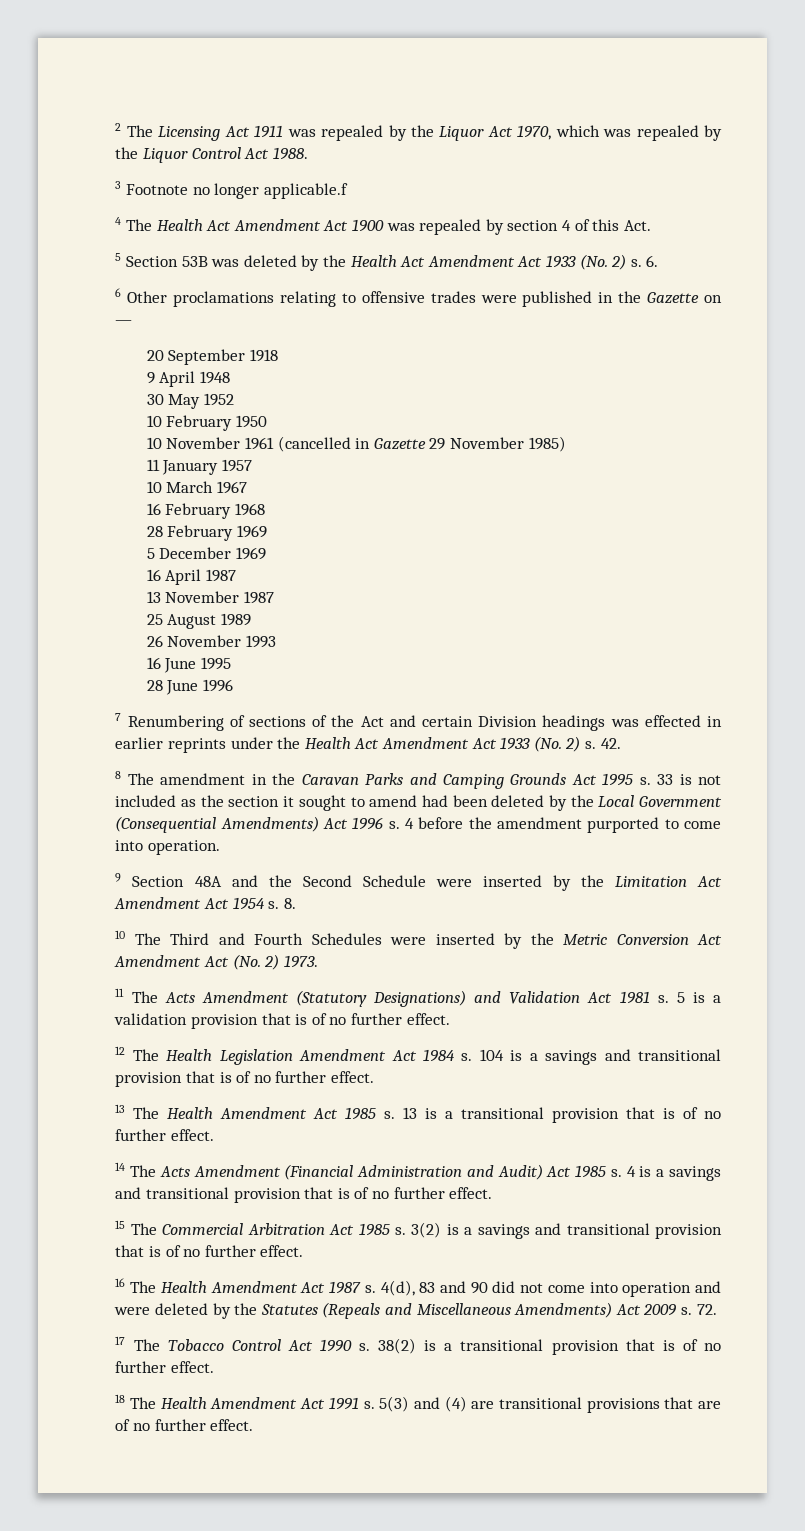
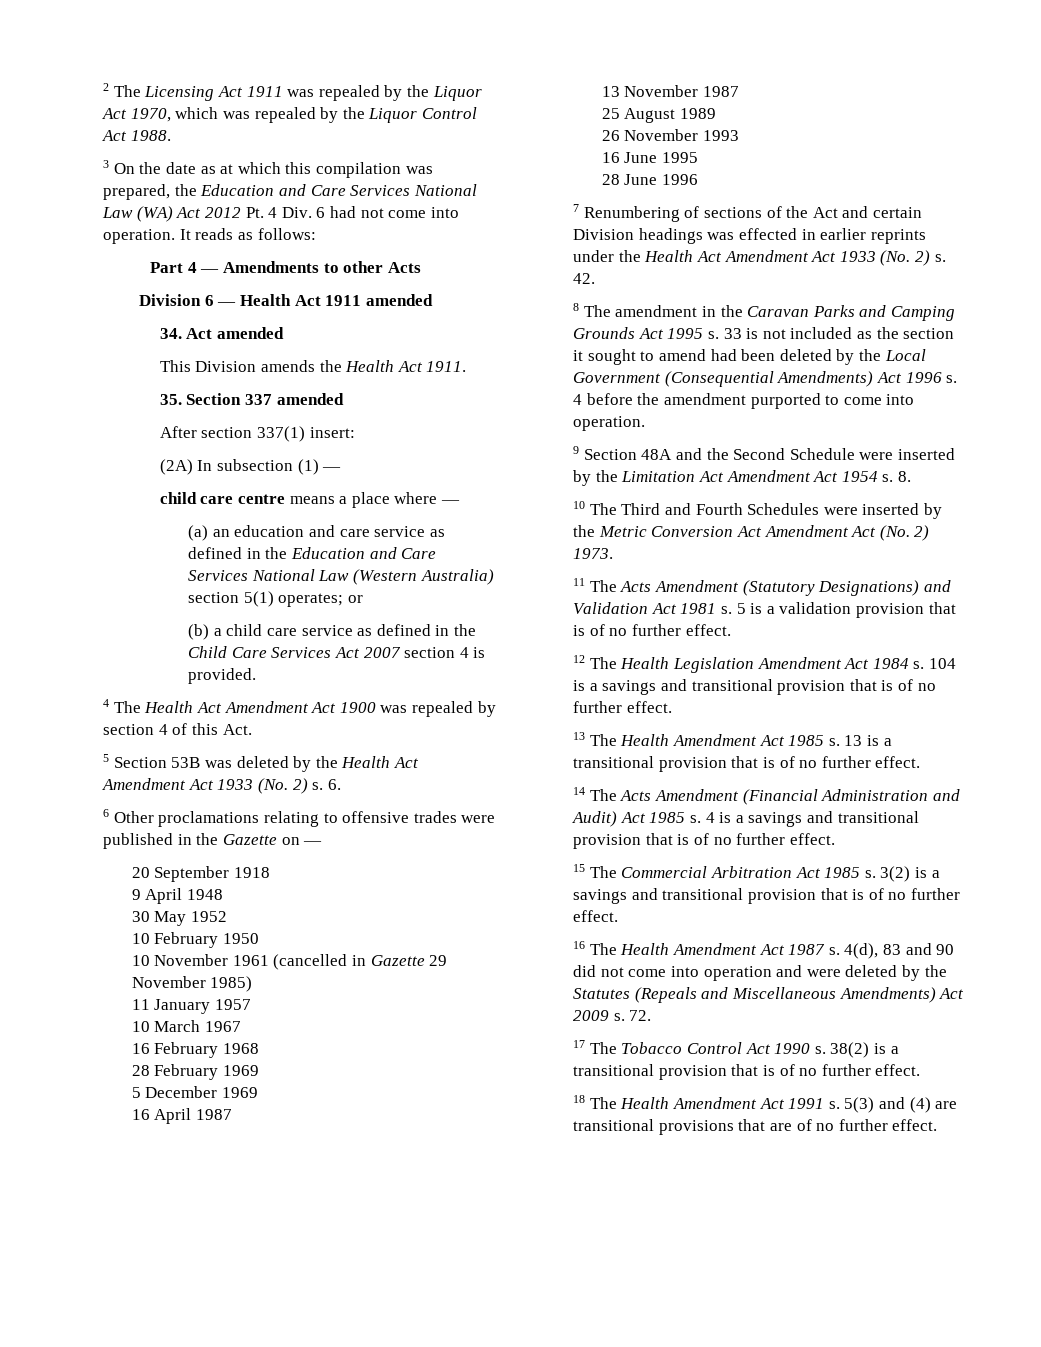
- 3 Footnote no longer applicable.f
+ 3 On the date as at which this compilation was prepared, the Education and Care Services National Law (WA) Act 2012 Pt. 4 Div. 6 had not come into operation. It reads as follows:
+ Part 4 — Amendments to other Acts
+ Division 6 — Health Act 1911 amended
+ 34. Act amended
+ This Division amends the Health Act 1911.
+ 35. Section 337 amended
+ After section 337(1) insert:
+ (2A) In subsection (1) —
+ child care centre means a place where —
+ (a) an education and care service as defined in the Education and Care Services National Law (Western Australia) section 5(1) operates; or
+ (b) a child care service as defined in the Child Care Services Act 2007 section 4 is provided.

